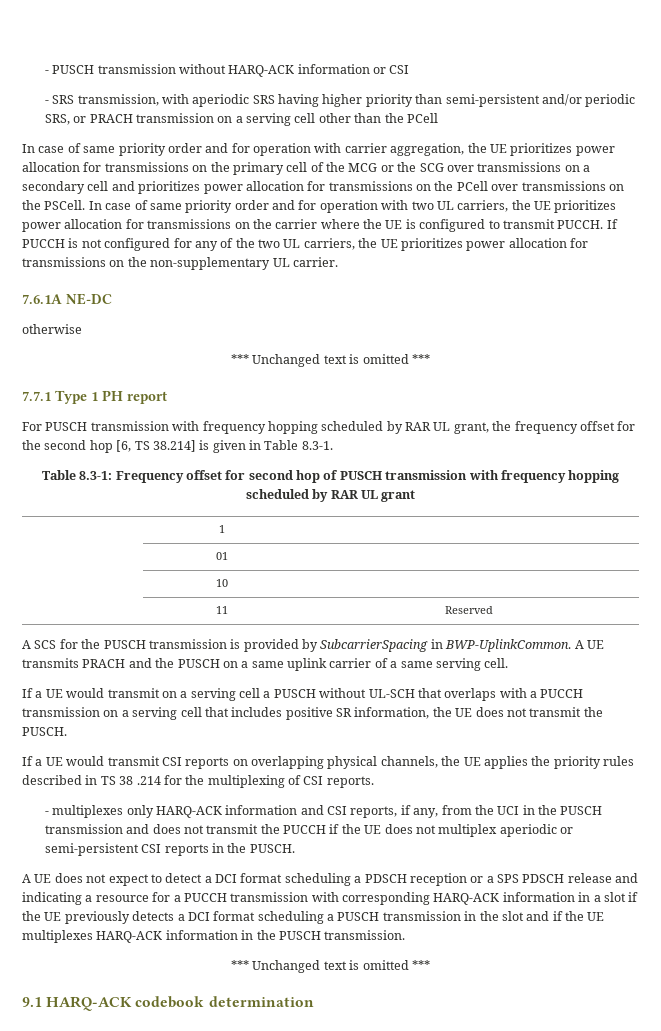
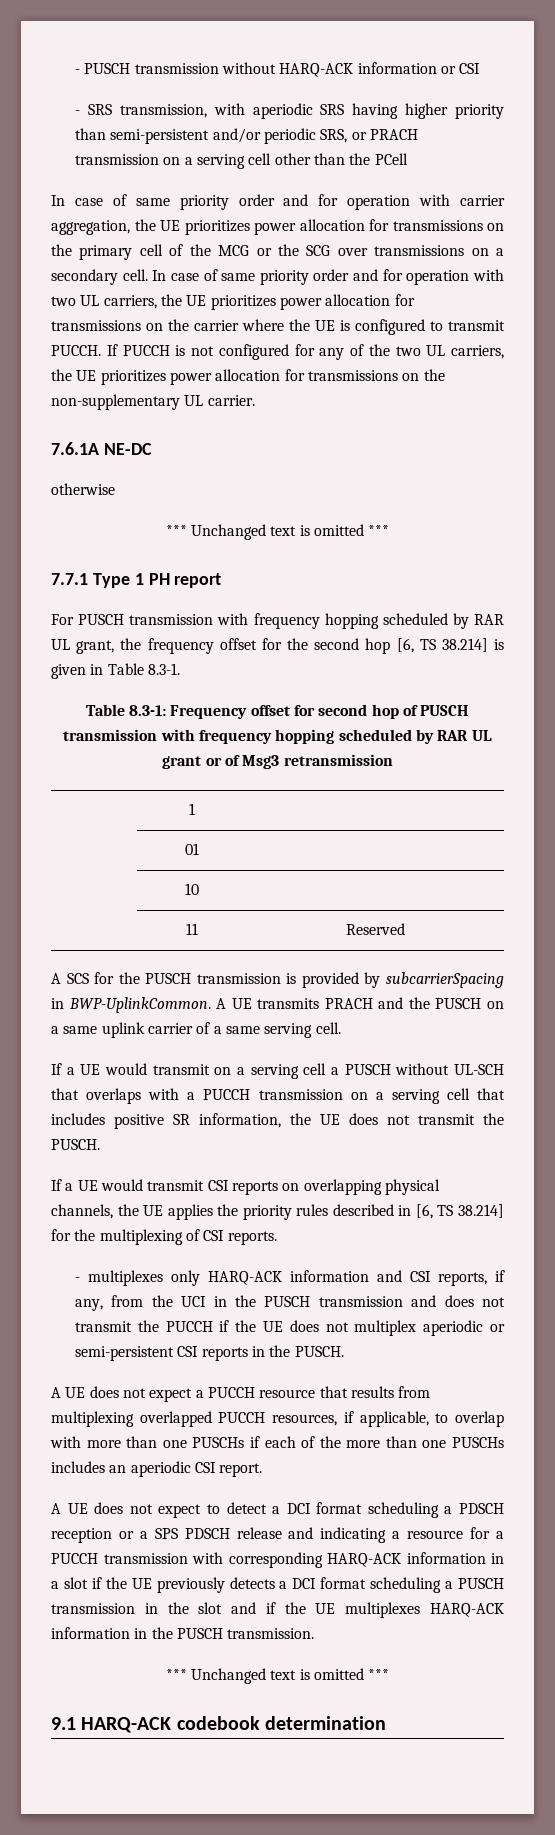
- In case of same priority order and for operation with carrier aggregation, the UE prioritizes power allocation for transmissions on the primary cell of the MCG or the SCG over transmissions on a secondary cell and prioritizes power allocation for transmissions on the PCell over transmissions on the PSCell.
+ In case of same priority order and for operation with carrier aggregation, the UE prioritizes power allocation for transmissions on the primary cell of the MCG or the SCG over transmissions on a secondary cell.
- Table 8.3-1: Frequency offset for second hop of PUSCH transmission with frequency hopping scheduled by RAR UL grant
+ Table 8.3-1: Frequency offset for second hop of PUSCH transmission with frequency hopping scheduled by RAR UL grant or of Msg3 retransmission
- A SCS for the PUSCH transmission is provided by SubcarrierSpacing in BWP-UplinkCommon.
+ A SCS for the PUSCH transmission is provided by subcarrierSpacing in BWP-UplinkCommon.
- If a UE would transmit CSI reports on overlapping physical channels, the UE applies the priority rules described in TS 38 .214 for the multiplexing of CSI reports.
+ If a UE would transmit CSI reports on overlapping physical channels, the UE applies the priority rules described in [6, TS 38.214] for the multiplexing of CSI reports.
+ A UE does not expect a PUCCH resource that results from multiplexing overlapped PUCCH resources, if applicable, to overlap with more than one PUSCHs if each of the more than one PUSCHs includes an aperiodic CSI report.

